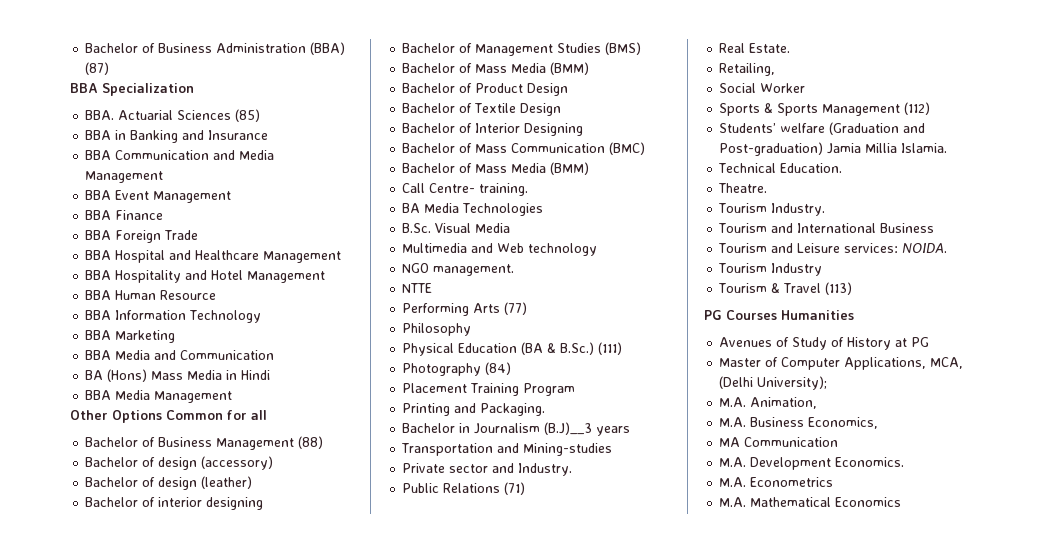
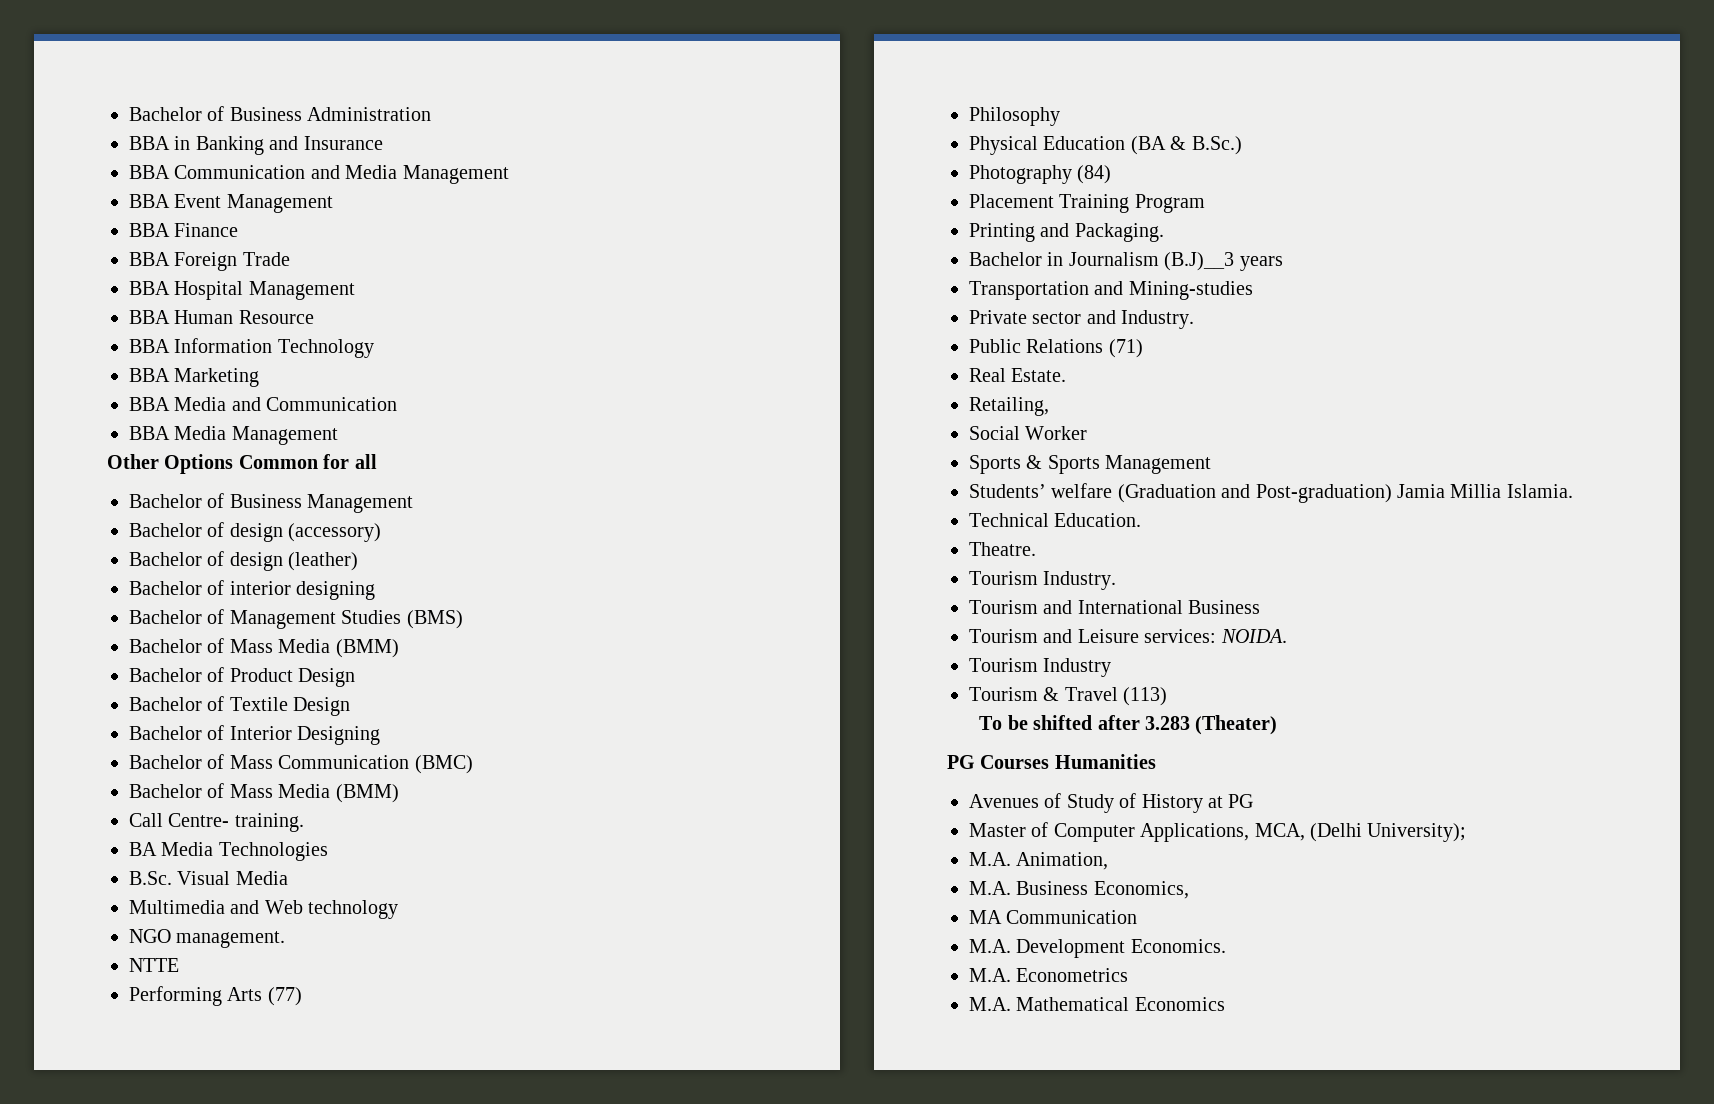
- Bachelor of Business Administration (BBA) (87)
- BBA Specialization
- BBA. Actuarial Sciences (85)
+ Bachelor of Business Administration
- BBA Hospital and Healthcare Management
- BBA Hospitality and Hotel Management
+ BBA Hospital Management
- BA (Hons) Mass Media in Hindi
- Bachelor of Business Management (88)
+ Bachelor of Business Management
- Physical Education (BA & B.Sc.) (111)
+ Physical Education (BA & B.Sc.)
- Sports & Sports Management (112)
+ Sports & Sports Management
+ To be shifted after 3.283 (Theater)

